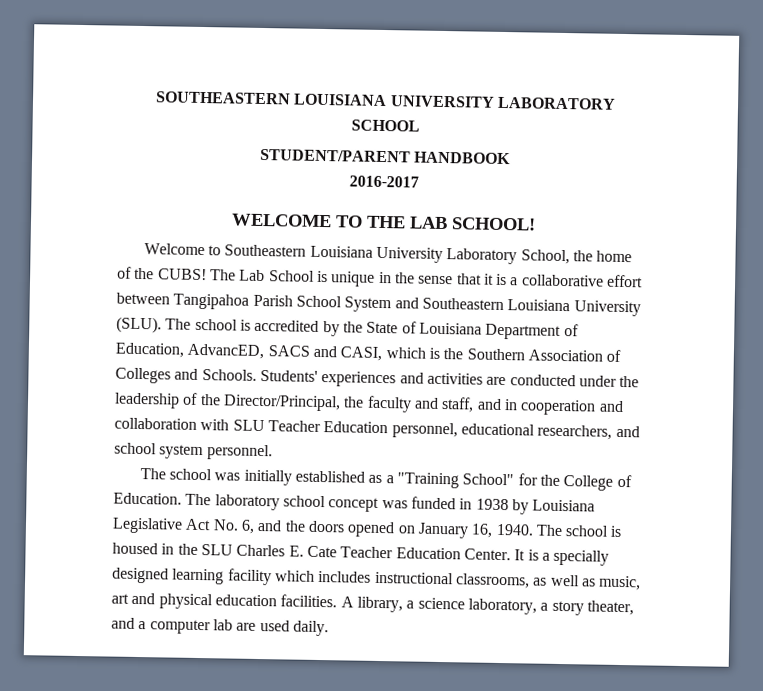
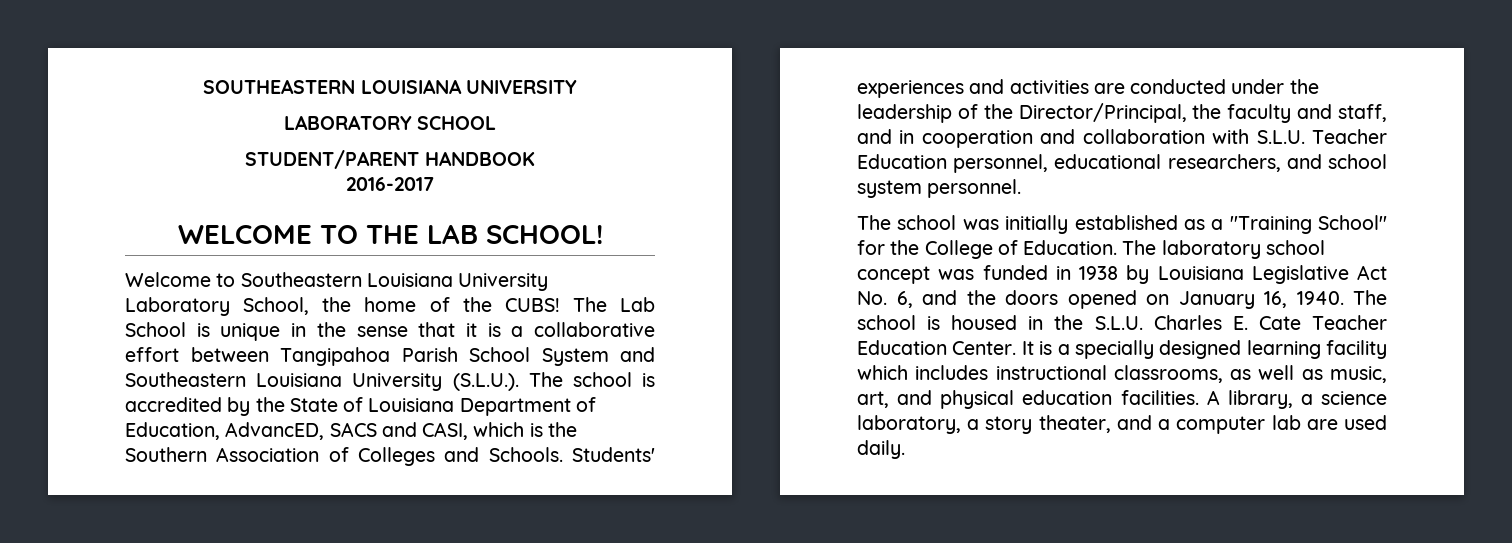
- SOUTHEASTERN LOUISIANA UNIVERSITY LABORATORY SCHOOL
+ SOUTHEASTERN LOUISIANA UNIVERSITY
+ LABORATORY SCHOOL
- The Lab School is unique in the sense that it is a collaborative effort between Tangipahoa Parish School System and Southeastern Louisiana University (SLU). The school is accredited by the State of Louisiana Department of Education, AdvancED, SACS and CASI, which is the Southern Association of Colleges and Schools.
+ The Lab School is unique in the sense that it is a collaborative effort between Tangipahoa Parish School System and Southeastern Louisiana University (S.L.U.). The school is accredited by the State of Louisiana Department of Education, AdvancED, SACS and CASI, which is the Southern Association of Colleges and Schools.
- Students' experiences and activities are conducted under the leadership of the Director/Principal, the faculty and staff, and in cooperation and collaboration with SLU Teacher Education personnel, educational researchers, and school system personnel.
+ Students' experiences and activities are conducted under the leadership of the Director/Principal, the faculty and staff, and in cooperation and collaboration with S.L.U. Teacher Education personnel, educational researchers, and school system personnel.
- The school is housed in the SLU Charles E. Cate Teacher Education Center.
+ The school is housed in the S.L.U. Charles E. Cate Teacher Education Center.
- It is a specially designed learning facility which includes instructional classrooms, as well as music, art and physical education facilities.
+ It is a specially designed learning facility which includes instructional classrooms, as well as music, art, and physical education facilities.

